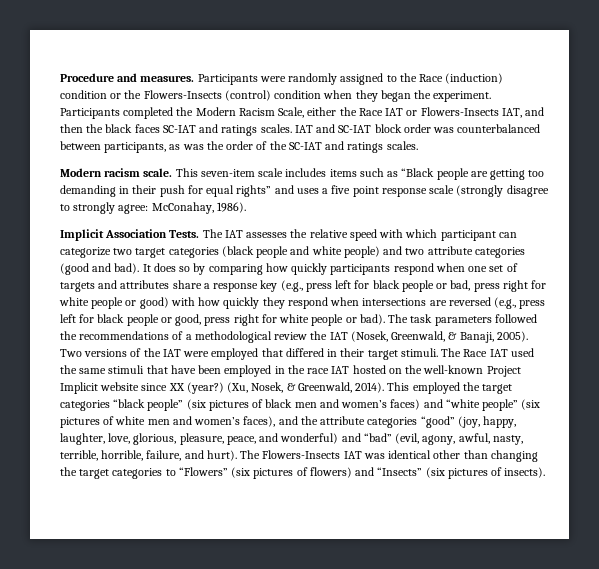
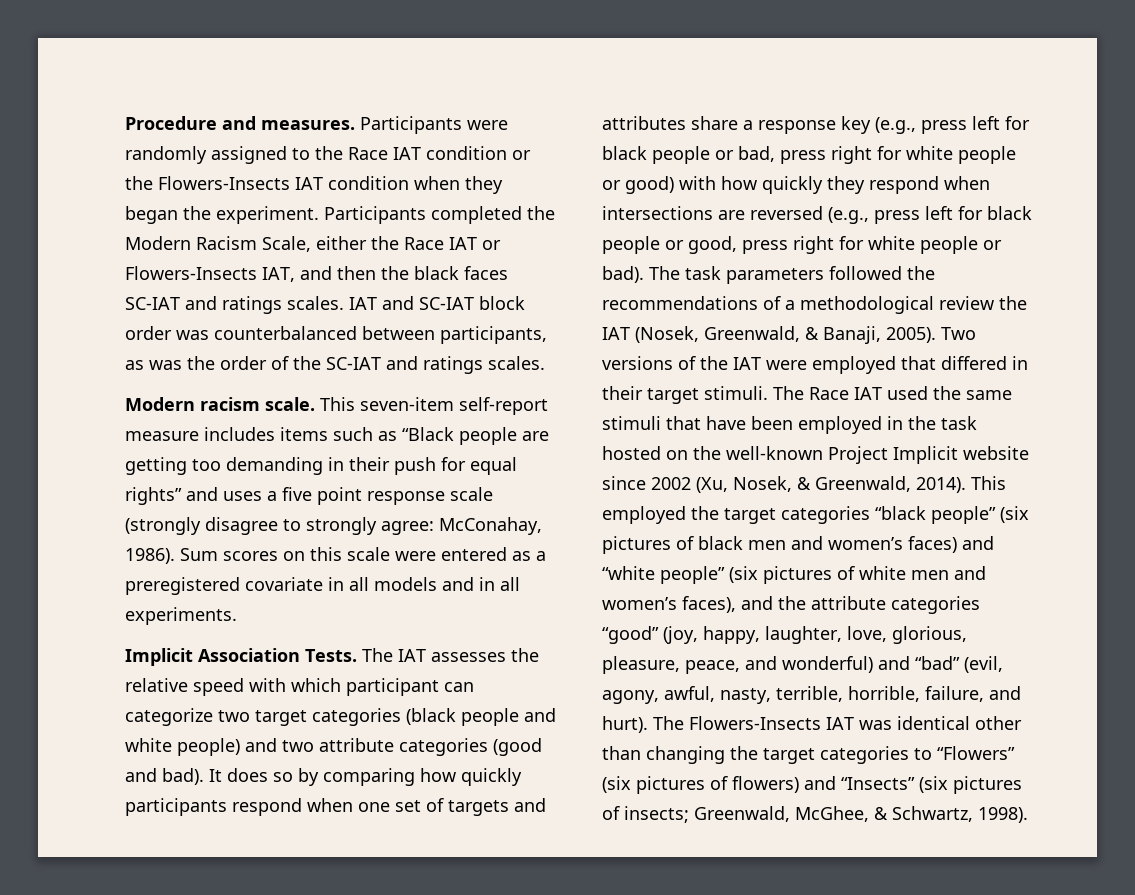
- Participants were randomly assigned to the Race (induction) condition or the Flowers-Insects (control) condition when they began the experiment.
+ Participants were randomly assigned to the Race IAT condition or the Flowers-Insects IAT condition when they began the experiment.
- This seven-item scale includes items such as “Black people are getting too demanding in their push for equal rights” and uses a five point response scale (strongly disagree to strongly agree: McConahay, 1986).
+ This seven-item self-report measure includes items such as “Black people are getting too demanding in their push for equal rights” and uses a five point response scale (strongly disagree to strongly agree: McConahay, 1986). Sum scores on this scale were entered as a preregistered covariate in all models and in all experiments.
- The Race IAT used the same stimuli that have been employed in the race IAT hosted on the well-known Project Implicit website since XX (year?) (Xu, Nosek, & Greenwald, 2014).
+ The Race IAT used the same stimuli that have been employed in the task hosted on the well-known Project Implicit website since 2002 (Xu, Nosek, & Greenwald, 2014).
- The Flowers-Insects IAT was identical other than changing the target categories to “Flowers” (six pictures of flowers) and “Insects” (six pictures of insects).
+ The Flowers-Insects IAT was identical other than changing the target categories to “Flowers” (six pictures of flowers) and “Insects” (six pictures of insects; Greenwald, McGhee, & Schwartz, 1998).

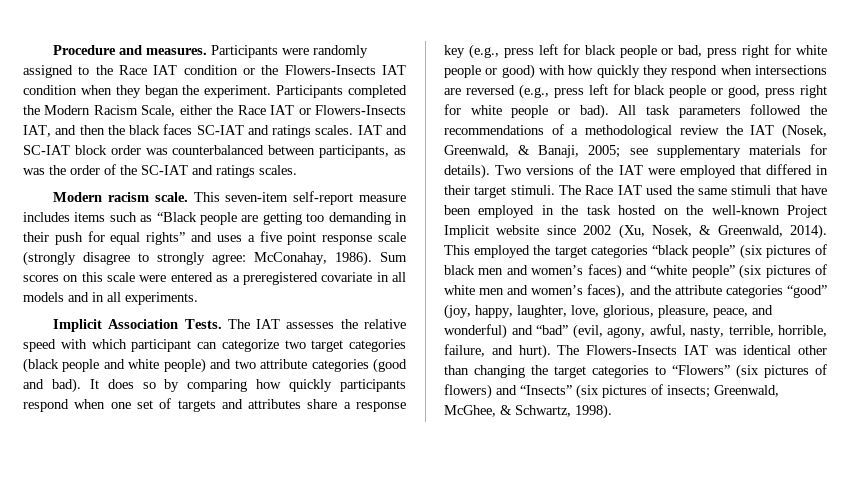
- The task parameters followed the recommendations of a methodological review the IAT (Nosek, Greenwald, & Banaji, 2005).
+ All task parameters followed the recommendations of a methodological review the IAT (Nosek, Greenwald, & Banaji, 2005; see supplementary materials for details).

